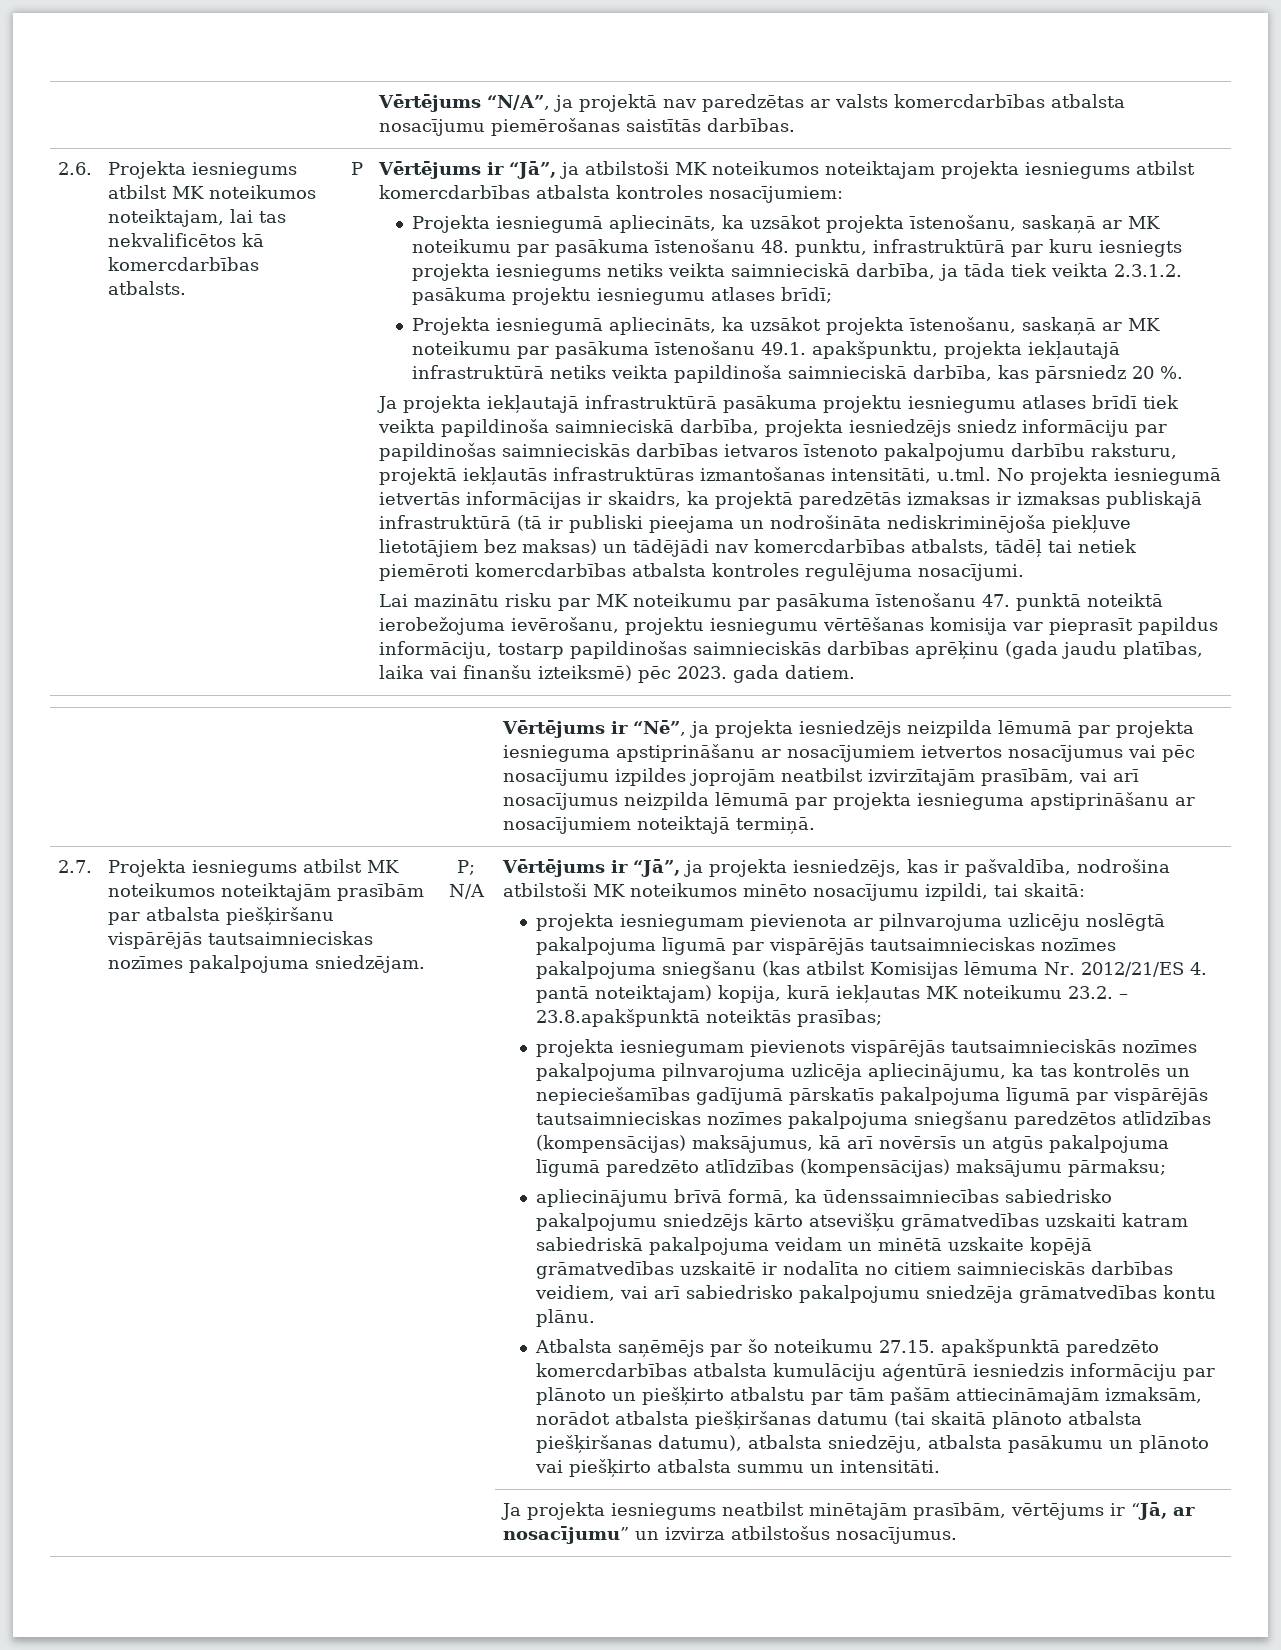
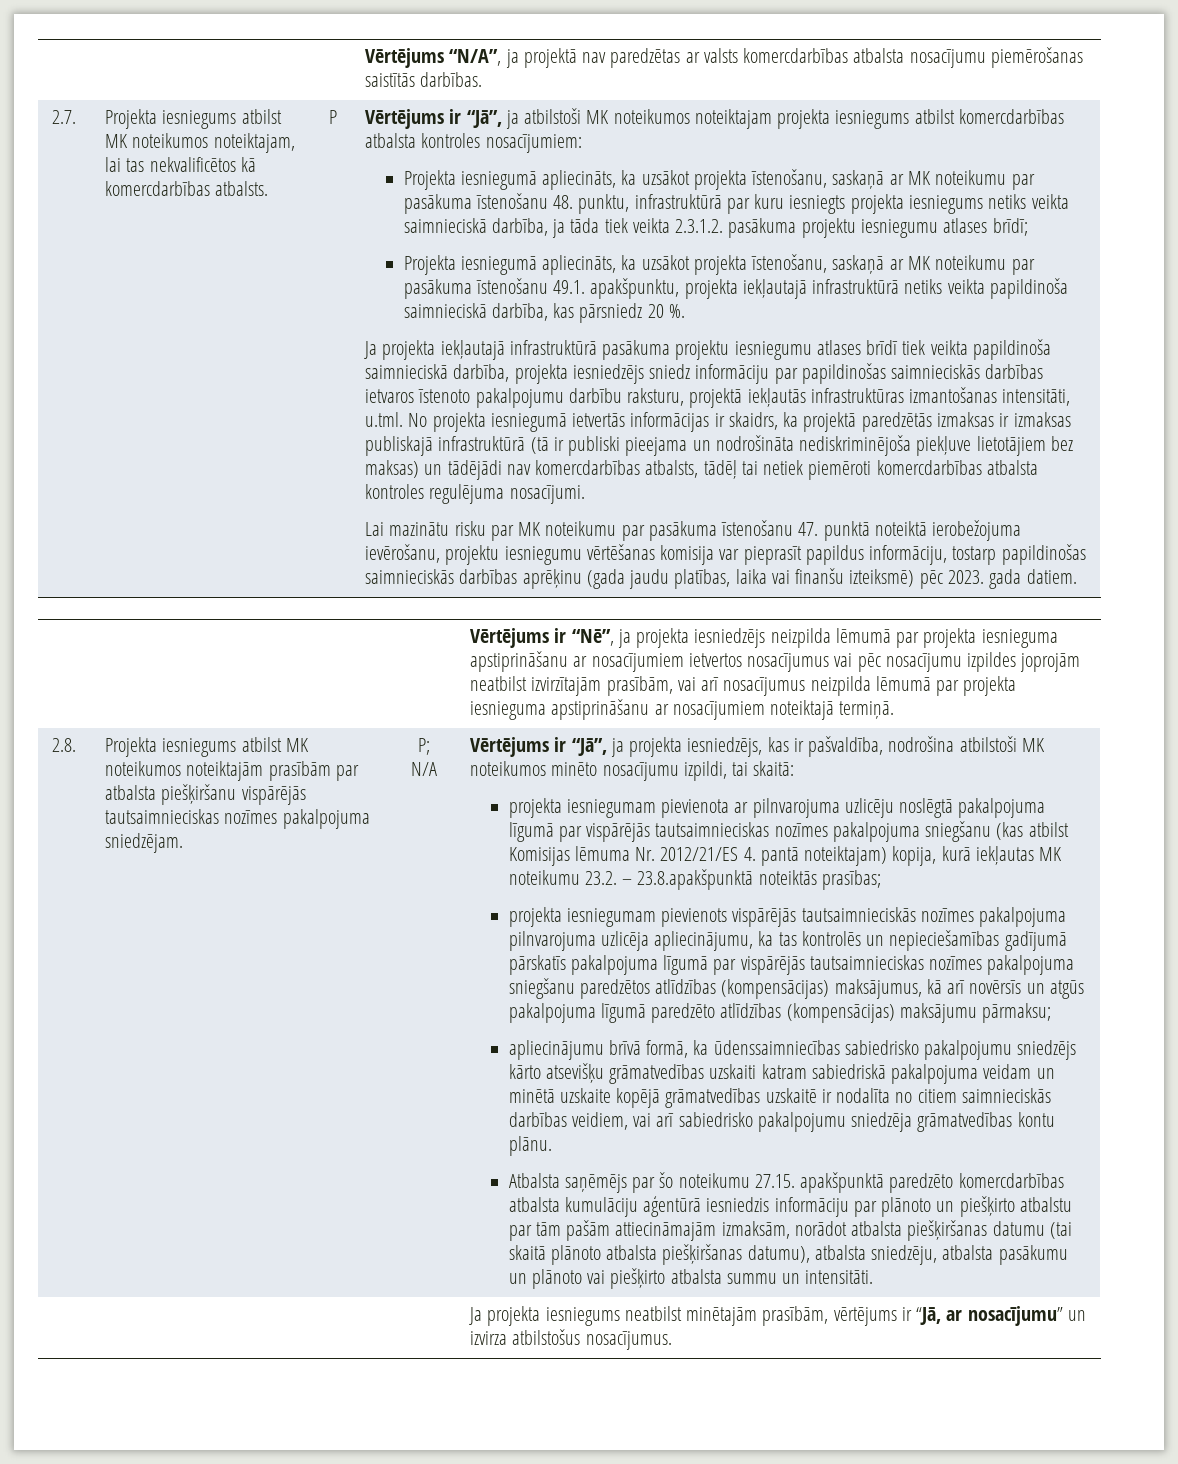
- 2.6.
+ 2.7.
- 2.7.
+ 2.8.

